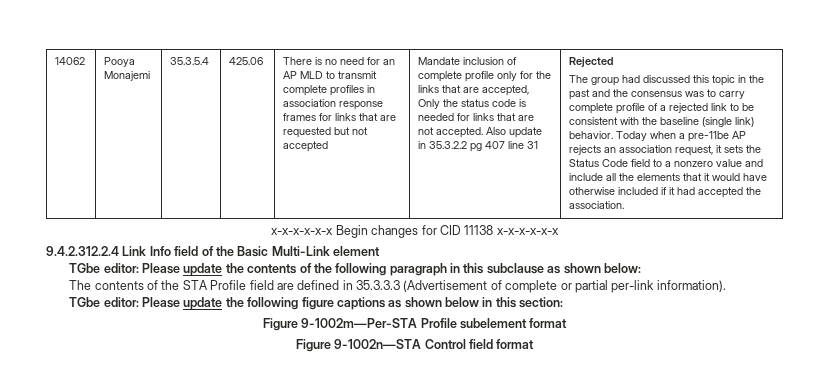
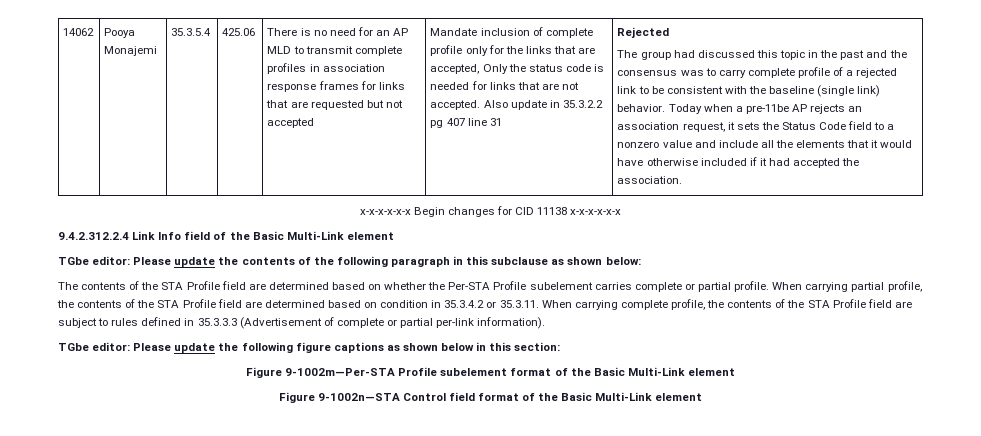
- The contents of the STA Profile field are defined in 35.3.3.3 (Advertisement of complete or partial per-link information).
+ The contents of the STA Profile field are determined based on whether the Per-STA Profile subelement carries complete or partial profile. When carrying partial profile, the contents of the STA Profile field are determined based on condition in 35.3.4.2 or 35.3.11. When carrying complete profile, the contents of the STA Profile field are subject to rules defined in 35.3.3.3 (Advertisement of complete or partial per-link information).
- Figure 9-1002m—Per-STA Profile subelement format
+ Figure 9-1002m—Per-STA Profile subelement format of the Basic Multi-Link element
- Figure 9-1002n—STA Control field format
+ Figure 9-1002n—STA Control field format of the Basic Multi-Link element

